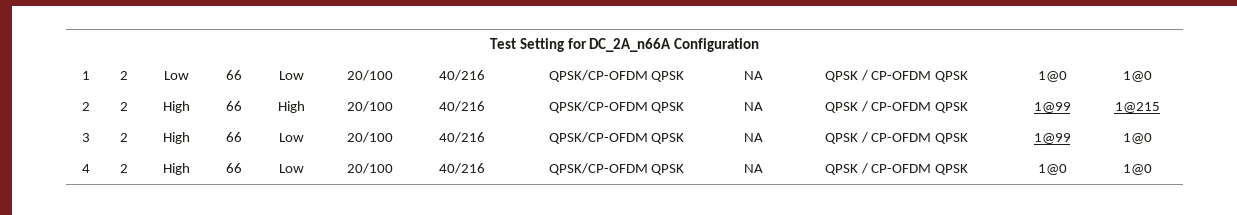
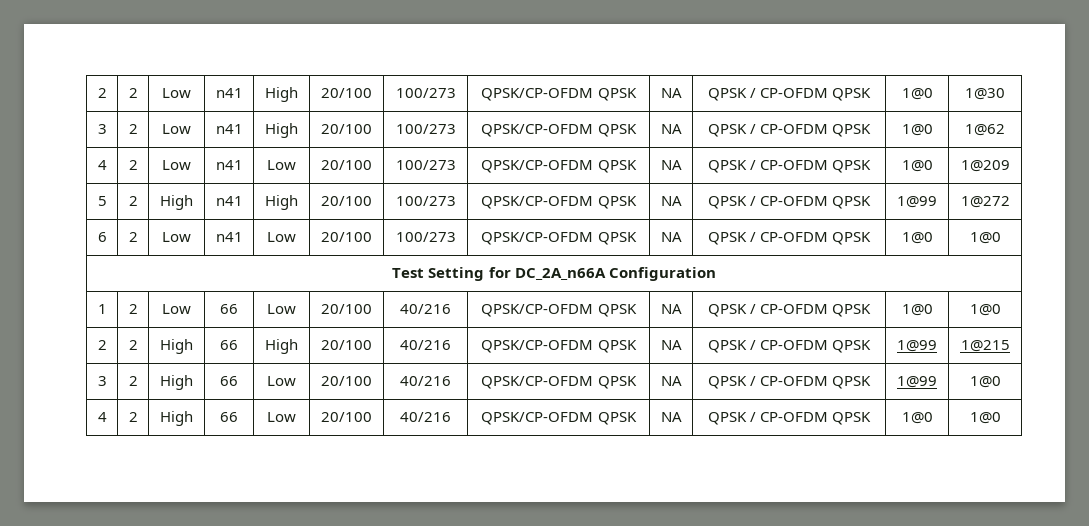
+ 2 | 2 | Low | n41 | High | 20/100 | 100/273 | QPSK/CP-OFDM QPSK | NA | QPSK / CP-OFDM QPSK | 1@0 | 1@30
+ 3 | 2 | Low | n41 | High | 20/100 | 100/273 | QPSK/CP-OFDM QPSK | NA | QPSK / CP-OFDM QPSK | 1@0 | 1@62
+ 4 | 2 | Low | n41 | Low | 20/100 | 100/273 | QPSK/CP-OFDM QPSK | NA | QPSK / CP-OFDM QPSK | 1@0 | 1@209
+ 5 | 2 | High | n41 | High | 20/100 | 100/273 | QPSK/CP-OFDM QPSK | NA | QPSK / CP-OFDM QPSK | 1@99 | 1@272
+ 6 | 2 | Low | n41 | Low | 20/100 | 100/273 | QPSK/CP-OFDM QPSK | NA | QPSK / CP-OFDM QPSK | 1@0 | 1@0

